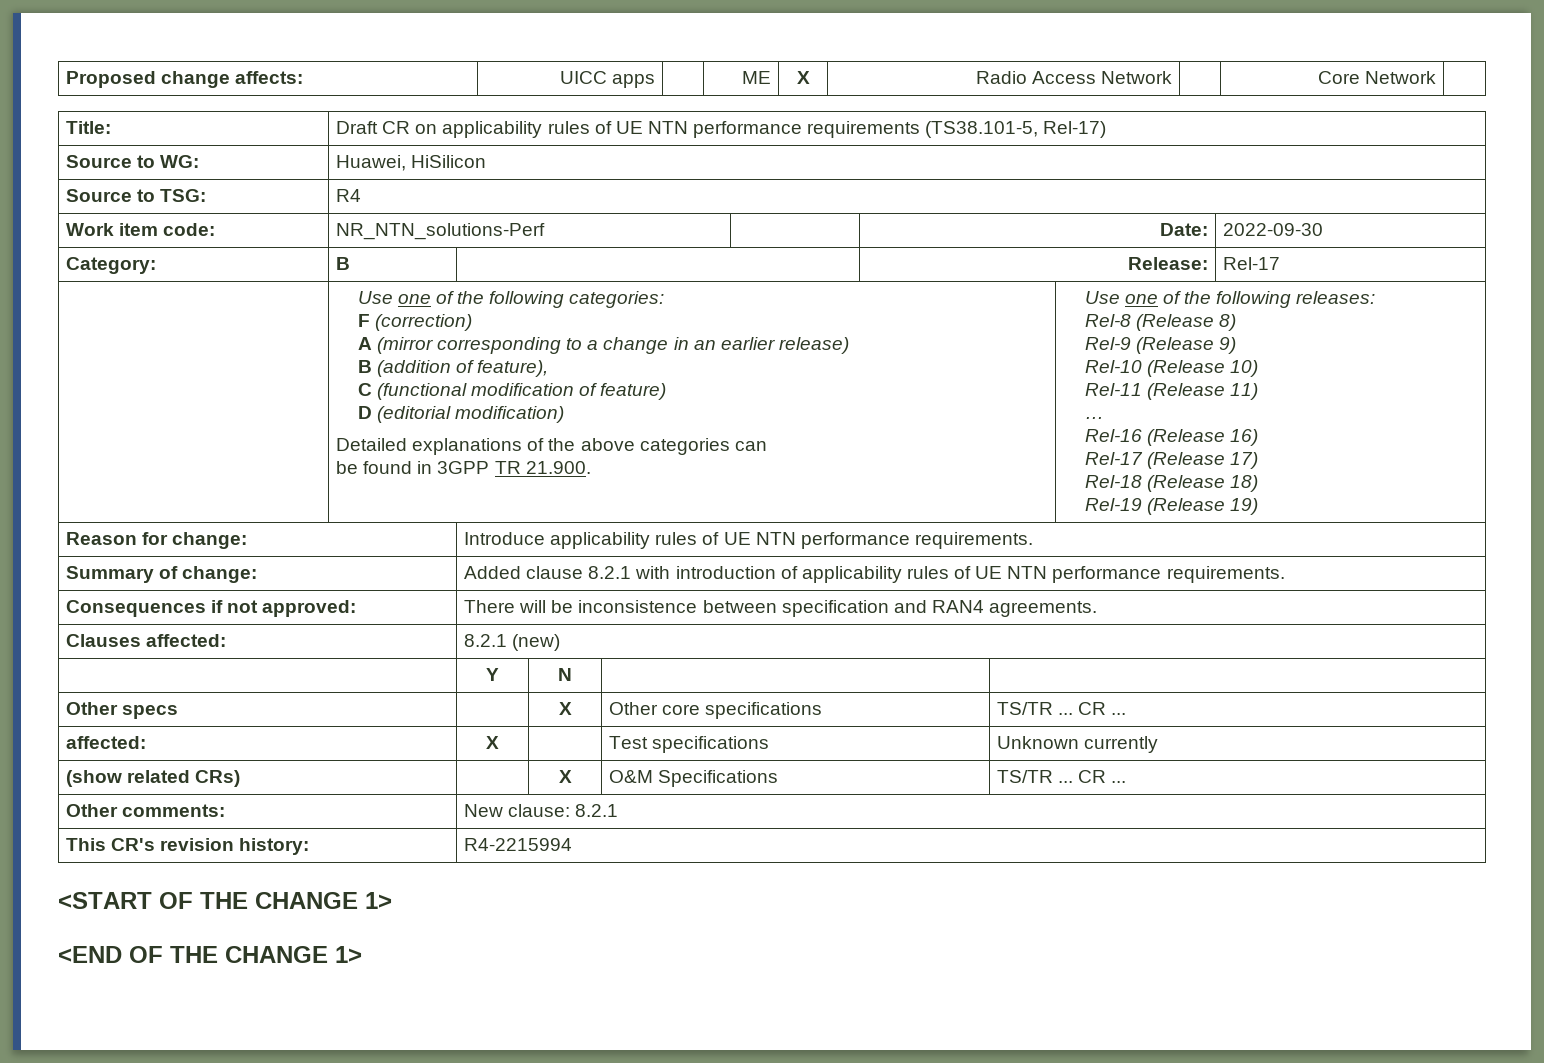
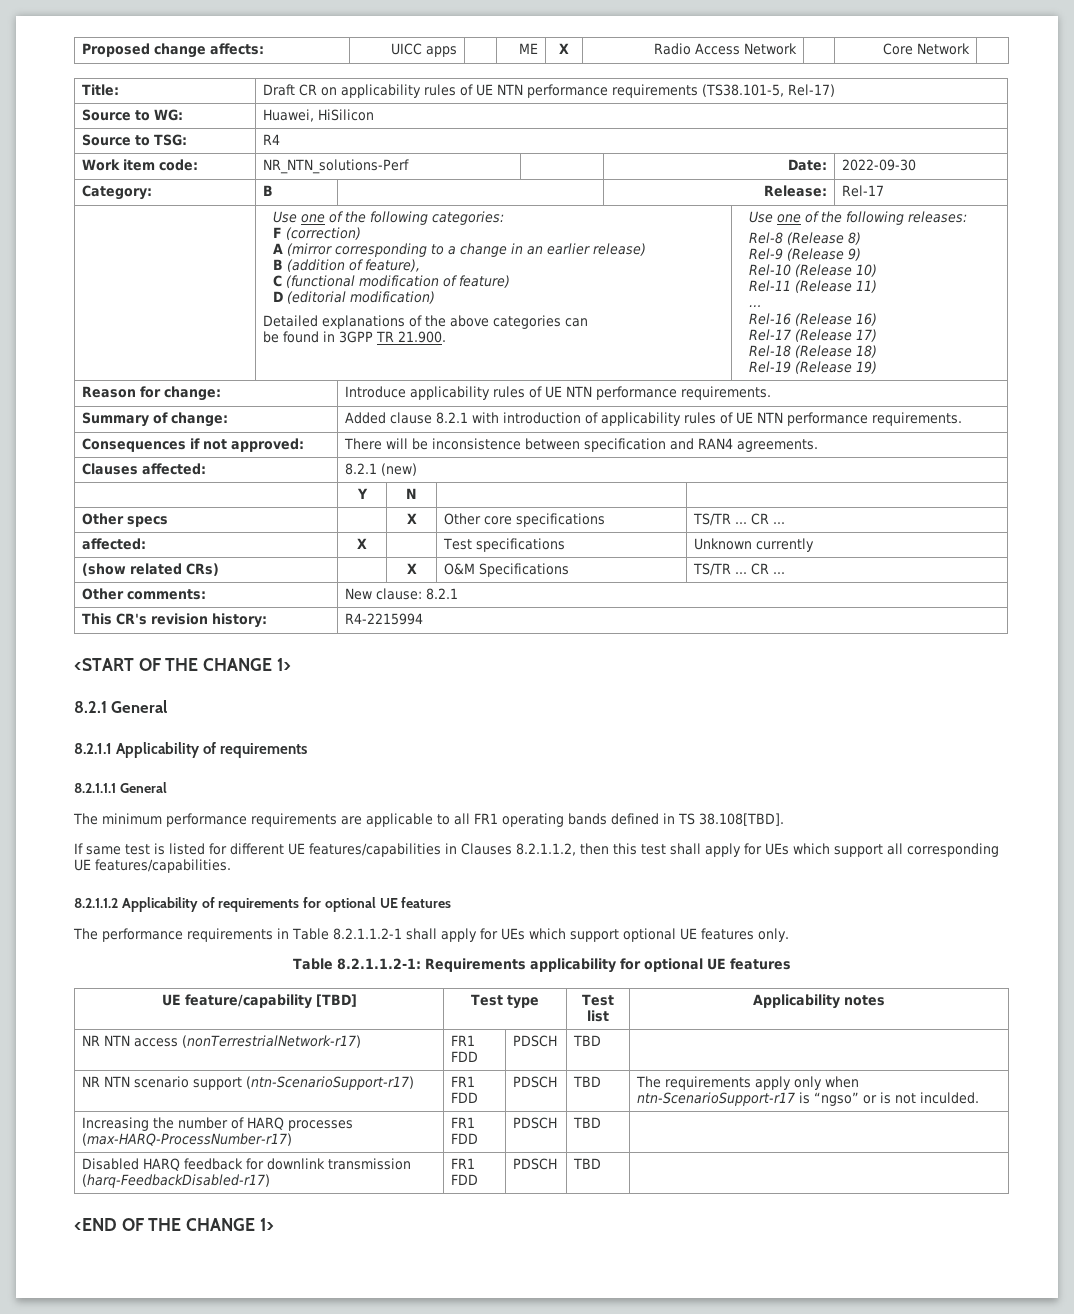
+ 8.2.1 General
+ 8.2.1.1 Applicability of requirements
+ 8.2.1.1.1 General
+ The minimum performance requirements are applicable to all FR1 operating bands defined in TS 38.108[TBD].
+ If same test is listed for different UE features/capabilities in Clauses 8.2.1.1.2, then this test shall apply for UEs which support all corresponding UE features/capabilities.
+ 8.2.1.1.2 Applicability of requirements for optional UE features
+ The performance requirements in Table 8.2.1.1.2-1 shall apply for UEs which support optional UE features only.
+ Table 8.2.1.1.2-1: Requirements applicability for optional UE features
+ UE feature/capability [TBD] | Test type | Test list | Applicability notes
+ NR NTN access (nonTerrestrialNetwork-r17) | FR1 FDD | PDSCH | TBD |
+ NR NTN scenario support (ntn-ScenarioSupport-r17) | FR1 FDD | PDSCH | TBD | The requirements apply only when ntn-ScenarioSupport-r17 is “ngso” or is not inculded.
+ Increasing the number of HARQ processes (max-HARQ-ProcessNumber-r17) | FR1 FDD | PDSCH | TBD |
+ Disabled HARQ feedback for downlink transmission (harq-FeedbackDisabled-r17) | FR1 FDD | PDSCH | TBD |

